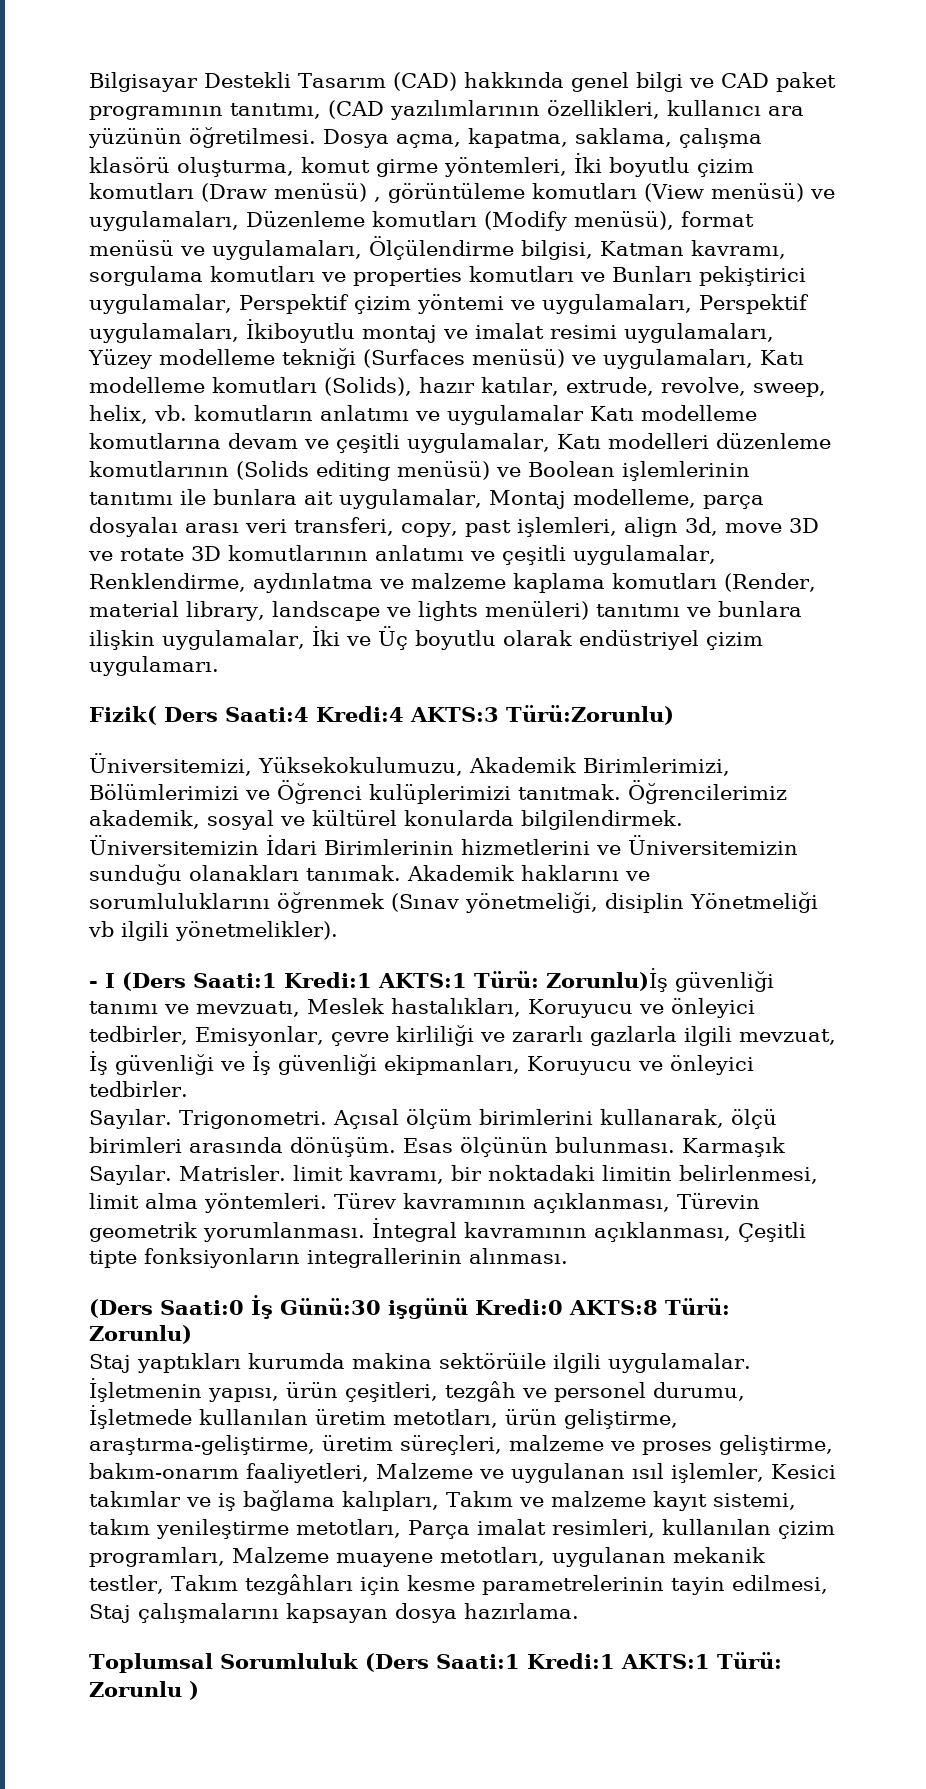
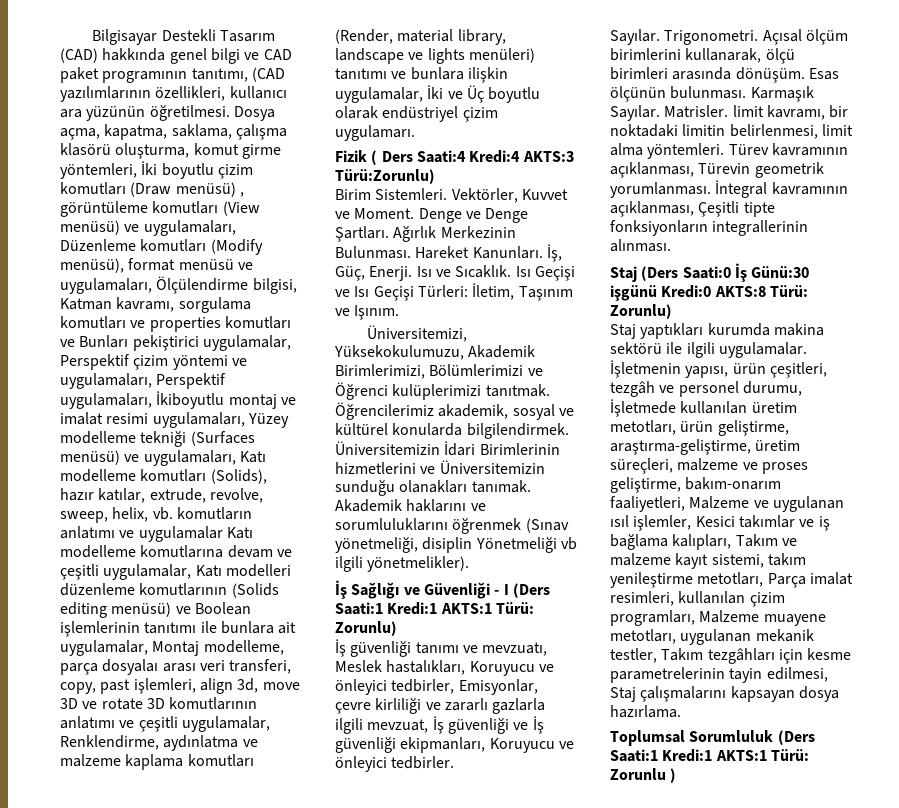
- Fizik( Ders Saati:4 Kredi:4 AKTS:3 Türü:Zorunlu)
+ Fizik ( Ders Saati:4 Kredi:4 AKTS:3 Türü:Zorunlu)
+ Birim Sistemleri. Vektörler, Kuvvet ve Moment. Denge ve Denge Şartları. Ağırlık Merkezinin Bulunması. Hareket Kanunları. İş, Güç, Enerji. Isı ve Sıcaklık. Isı Geçişi ve Isı Geçişi Türleri: İletim, Taşınım ve Işınım.
- - I (Ders Saati:1 Kredi:1 AKTS:1 Türü: Zorunlu)İş güvenliği tanımı ve mevzuatı, Meslek hastalıkları, Koruyucu ve önleyici tedbirler, Emisyonlar, çevre kirliliği ve zararlı gazlarla ilgili mevzuat, İş güvenliği ve İş güvenliği ekipmanları, Koruyucu ve önleyici tedbirler.
+ İş Sağlığı ve Güvenliği - I (Ders Saati:1 Kredi:1 AKTS:1 Türü: Zorunlu)
+ İş güvenliği tanımı ve mevzuatı, Meslek hastalıkları, Koruyucu ve önleyici tedbirler, Emisyonlar, çevre kirliliği ve zararlı gazlarla ilgili mevzuat, İş güvenliği ve İş güvenliği ekipmanları, Koruyucu ve önleyici tedbirler.
- (Ders Saati:0 İş Günü:30 işgünü Kredi:0 AKTS:8 Türü: Zorunlu)
+ Staj (Ders Saati:0 İş Günü:30 işgünü Kredi:0 AKTS:8 Türü: Zorunlu)
- Staj yaptıkları kurumda makina sektörüile ilgili uygulamalar.
+ Staj yaptıkları kurumda makina sektörü ile ilgili uygulamalar.

